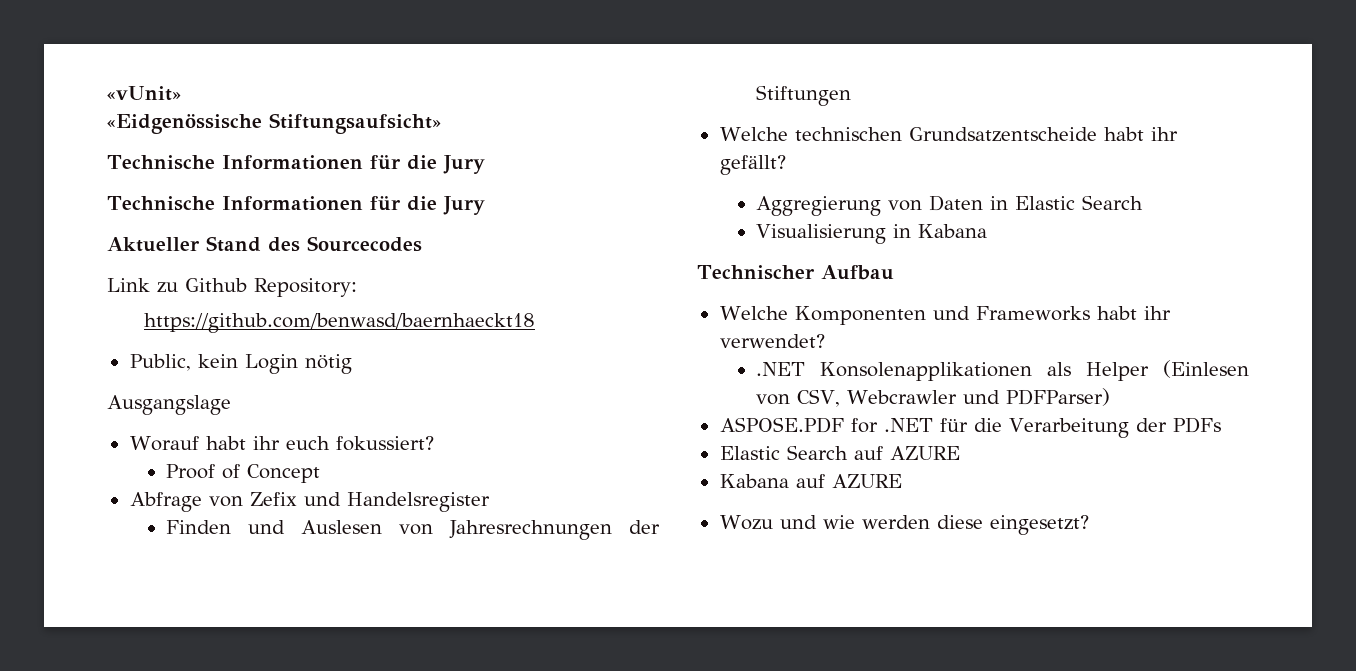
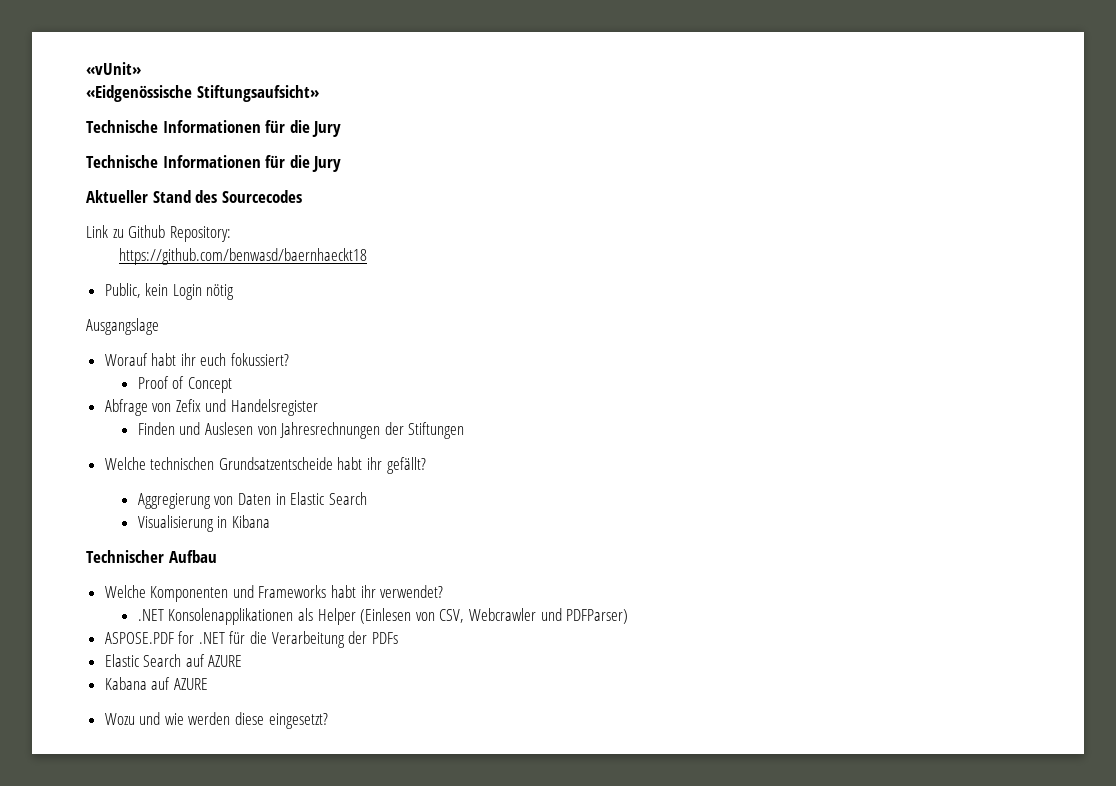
- Visualisierung in Kabana
+ Visualisierung in Kibana

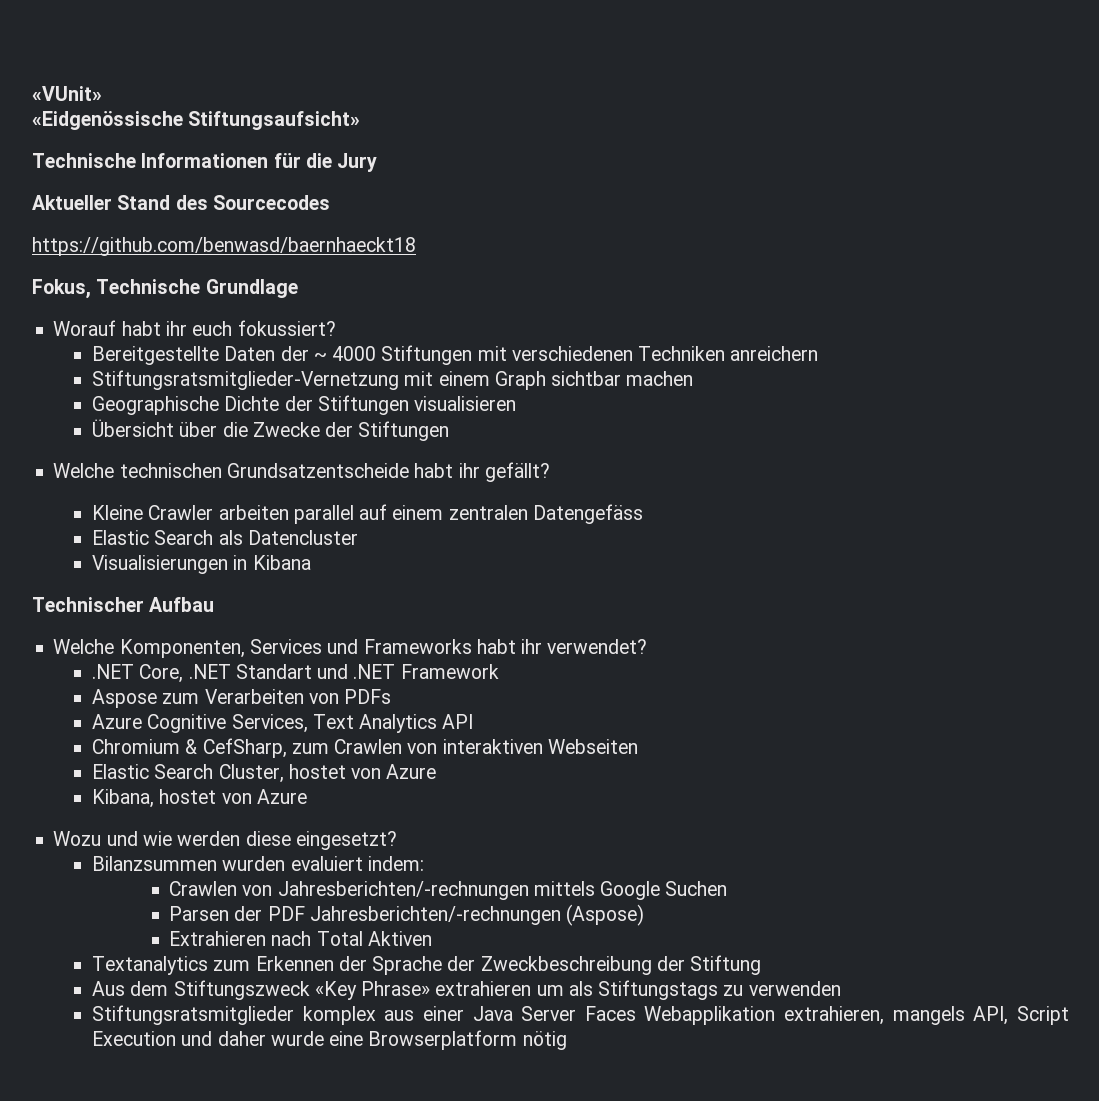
- «vUnit»
+ «VUnit»
  «Eidgenössische Stiftungsaufsicht»
- Technische Informationen für die Jury
- Link zu Github Repository:
  https://github.com/benwasd/baernhaeckt18
- Public, kein Login nötig
- Ausgangslage
+ Fokus, Technische Grundlage
- Proof of Concept
- Abfrage von Zefix und Handelsregister
- Finden und Auslesen von Jahresrechnungen der Stiftungen
+ Bereitgestellte Daten der ~ 4000 Stiftungen mit verschiedenen Techniken anreichern
+ Stiftungsratsmitglieder-Vernetzung mit einem Graph sichtbar machen
+ Geographische Dichte der Stiftungen visualisieren
+ Übersicht über die Zwecke der Stiftungen
- Aggregierung von Daten in Elastic Search
- Visualisierung in Kibana
+ Kleine Crawler arbeiten parallel auf einem zentralen Datengefäss
+ Elastic Search als Datencluster
+ Visualisierungen in Kibana
- Welche Komponenten und Frameworks habt ihr verwendet?
+ Welche Komponenten, Services und Frameworks habt ihr verwendet?
- .NET Konsolenapplikationen als Helper (Einlesen von CSV, Webcrawler und PDFParser)
- ASPOSE.PDF for .NET für die Verarbeitung der PDFs
- Elastic Search auf AZURE
- Kabana auf AZURE
+ .NET Core, .NET Standart und .NET Framework
+ Aspose zum Verarbeiten von PDFs
+ Azure Cognitive Services, Text Analytics API
+ Chromium & CefSharp, zum Crawlen von interaktiven Webseiten
+ Elastic Search Cluster, hostet von Azure
+ Kibana, hostet von Azure
+ Bilanzsummen wurden evaluiert indem:
+ Crawlen von Jahresberichten/-rechnungen mittels Google Suchen
+ Parsen der PDF Jahresberichten/-rechnungen (Aspose)
+ Extrahieren nach Total Aktiven
+ Textanalytics zum Erkennen der Sprache der Zweckbeschreibung der Stiftung
+ Aus dem Stiftungszweck «Key Phrase» extrahieren um als Stiftungstags zu verwenden
+ Stiftungsratsmitglieder komplex aus einer Java Server Faces Webapplikation extrahieren, mangels API, Script Execution und daher wurde eine Browserplatform nötig

